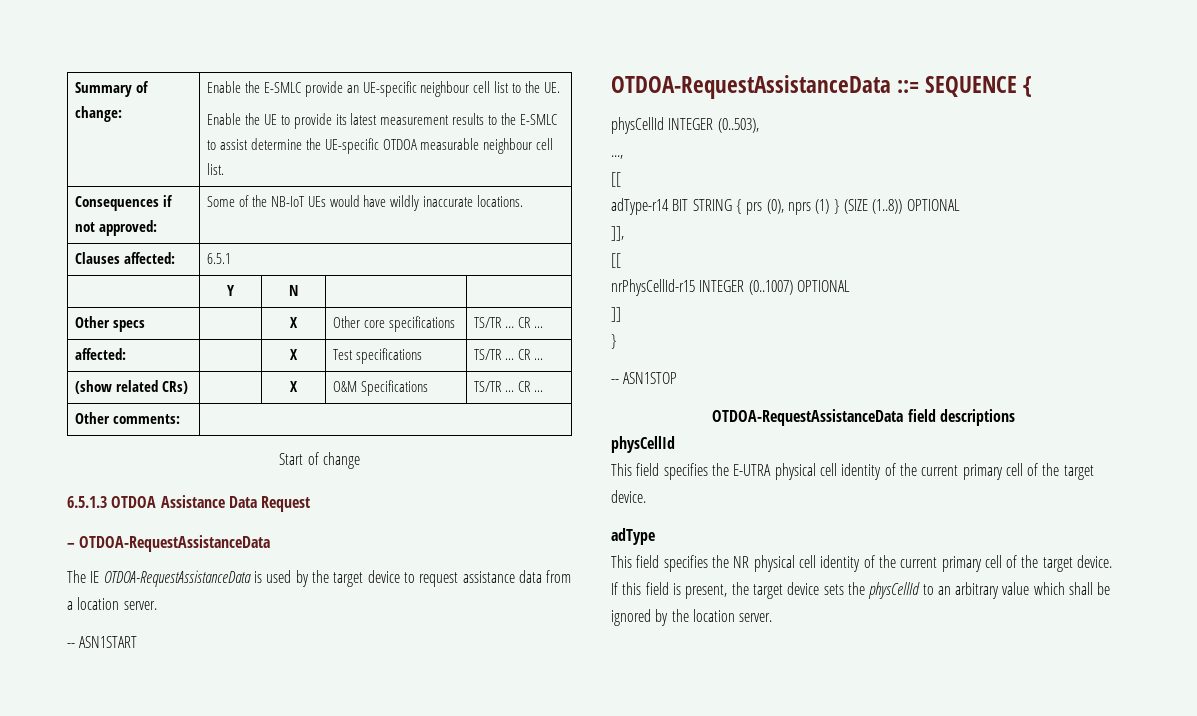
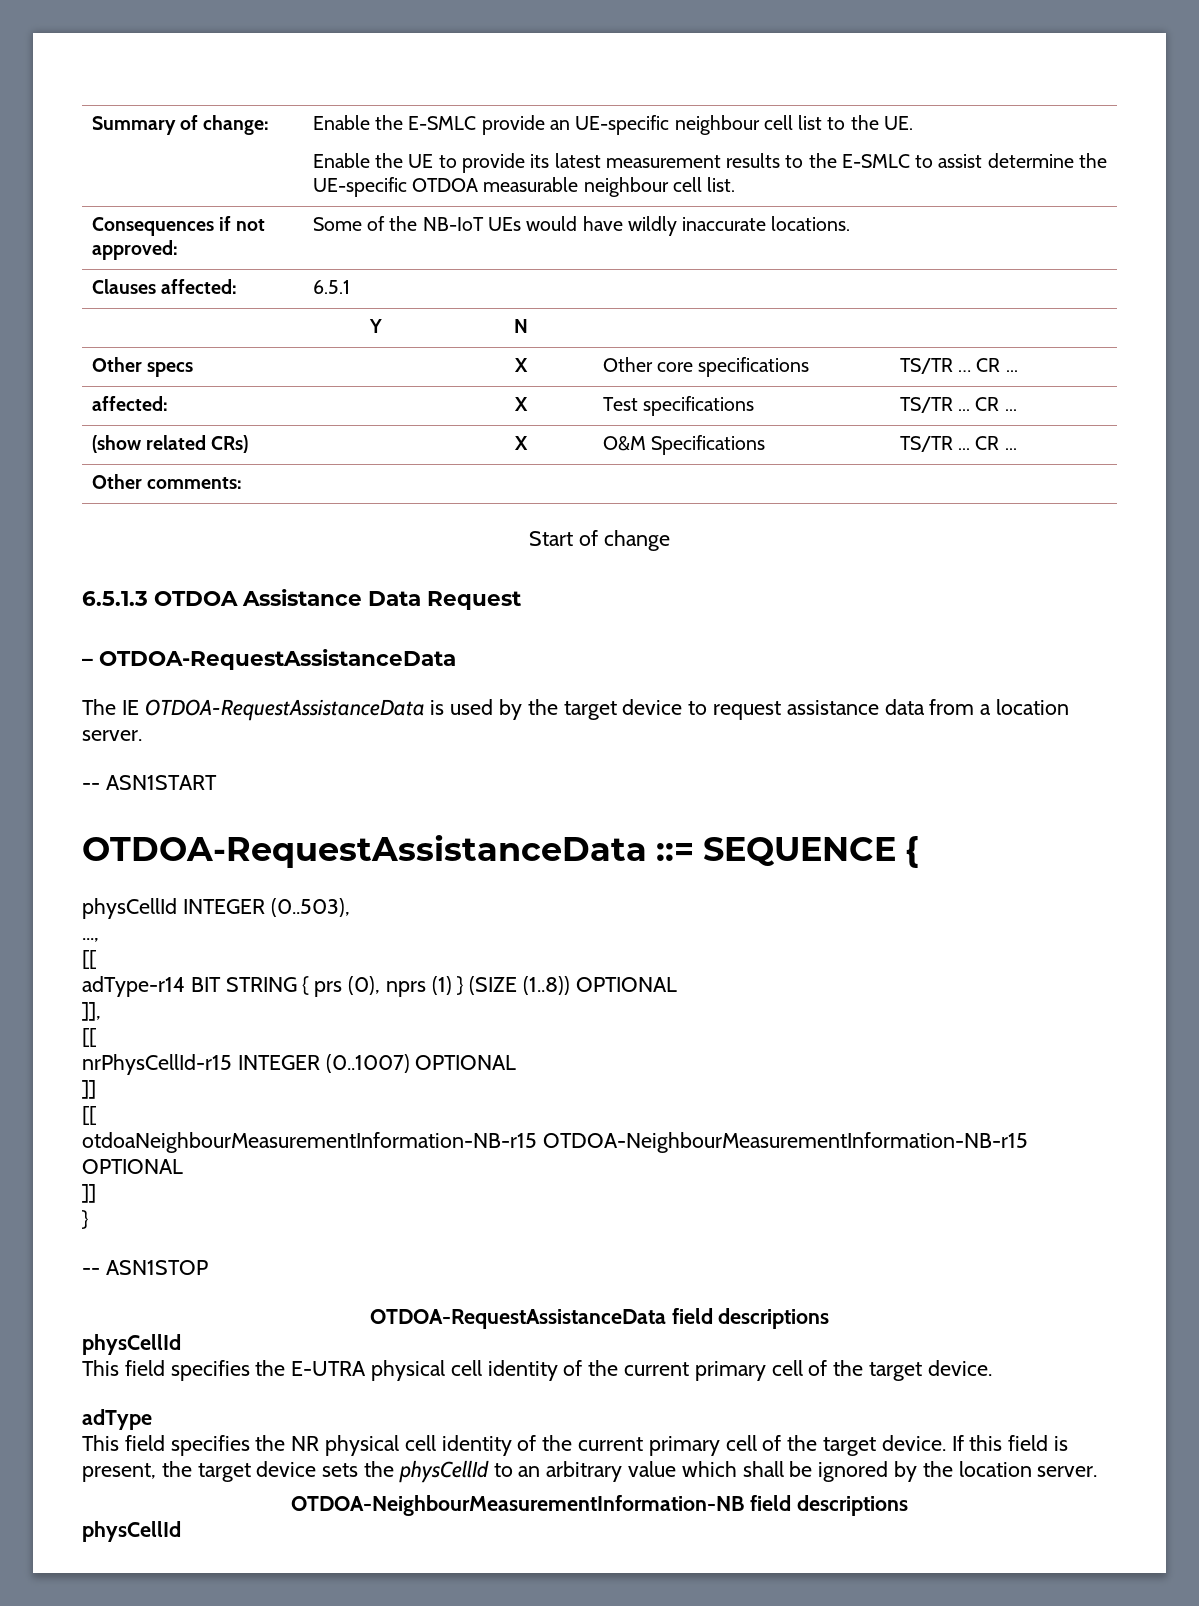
  nrPhysCellId-r15 INTEGER (0..1007) OPTIONAL
+ ]]
+ [[
+ otdoaNeighbourMeasurementInformation-NB-r15 OTDOA-NeighbourMeasurementInformation-NB-r15 OPTIONAL
+ OTDOA-NeighbourMeasurementInformation-NB field descriptions
+ physCellId

